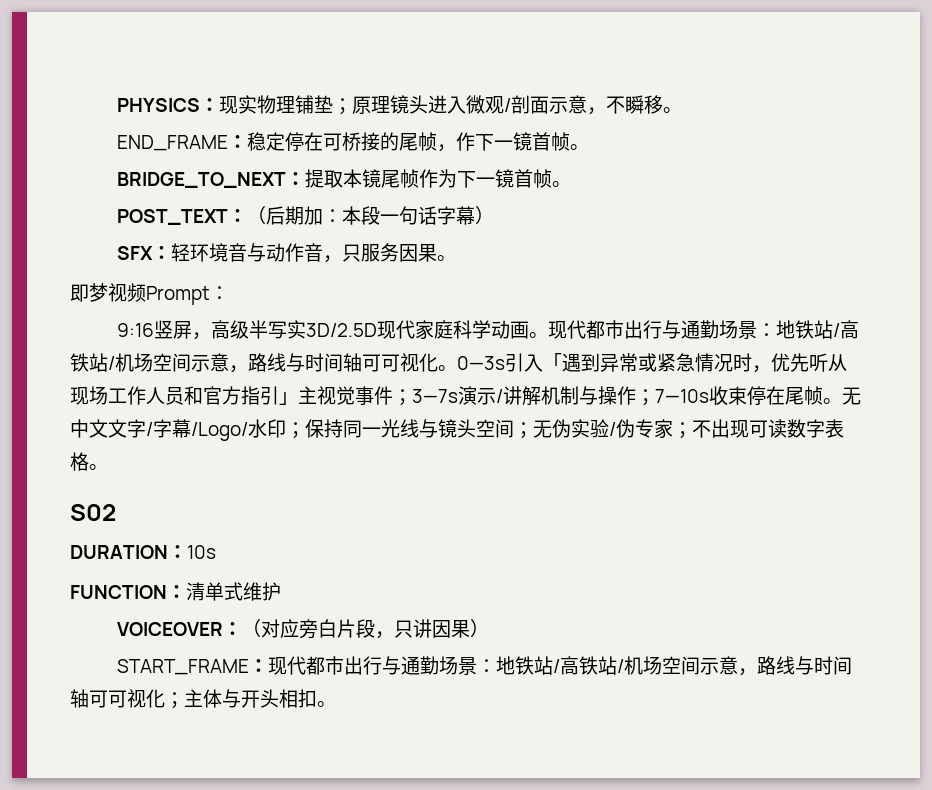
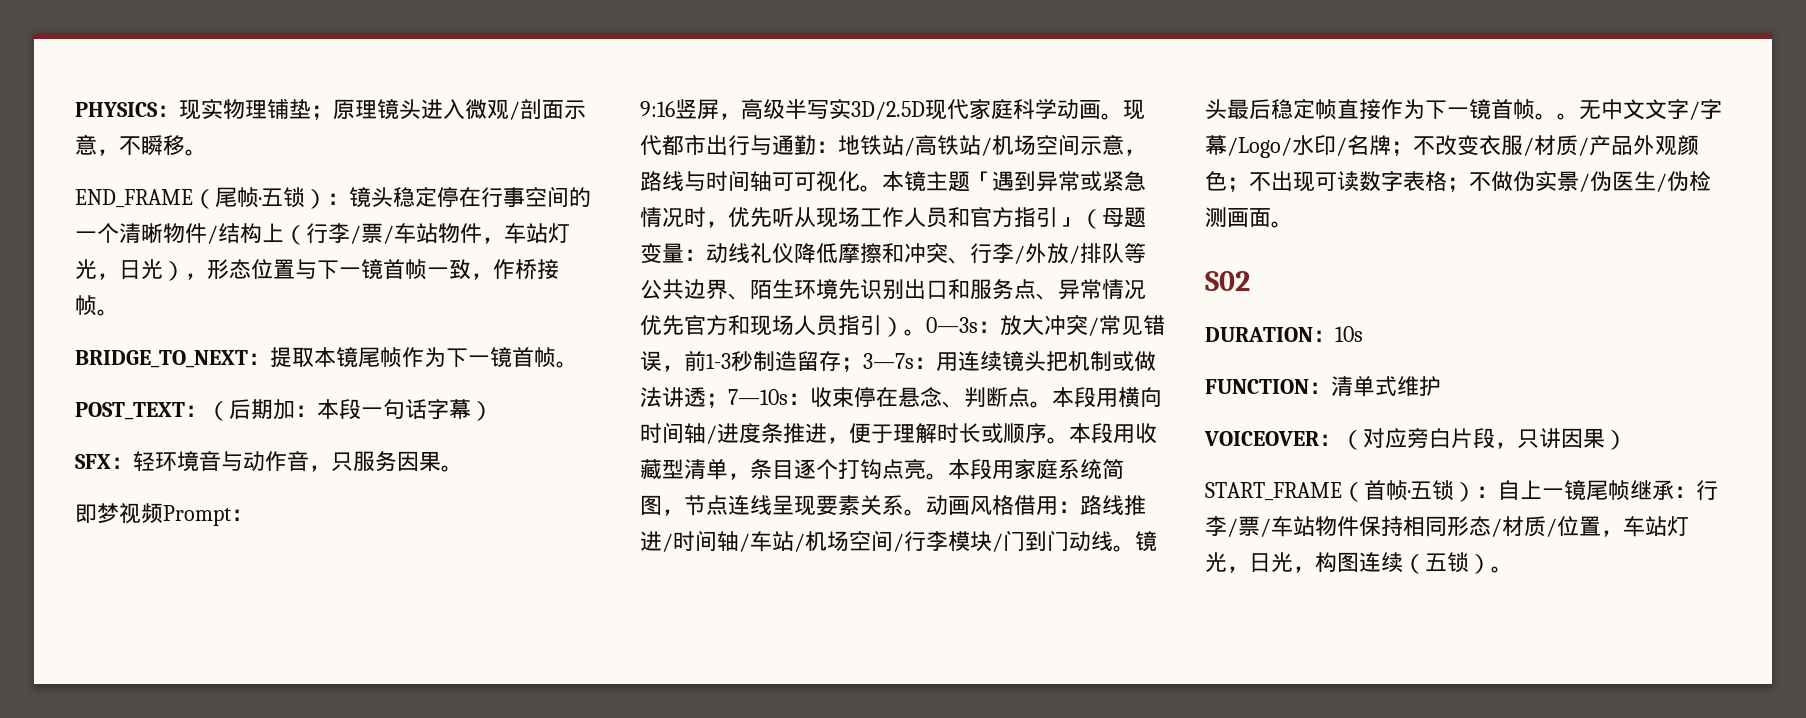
- END_FRAME：稳定停在可桥接的尾帧，作下一镜首帧。
+ END_FRAME（尾帧·五锁）：镜头稳定停在行事空间的一个清晰物件/结构上（行李/票/车站物件，车站灯光，日光），形态位置与下一镜首帧一致，作桥接帧。
- 现代都市出行与通勤场景：地铁站/高铁站/机场空间示意，路线与时间轴可可视化。
+ 现代都市出行与通勤：地铁站/高铁站/机场空间示意，路线与时间轴可可视化。
- 0—3s引入「遇到异常或紧急情况时，优先听从现场工作人员和官方指引」主视觉事件；3—7s演示/讲解机制与操作；7—10s收束停在尾帧。
+ 本镜主题「遇到异常或紧急情况时，优先听从现场工作人员和官方指引」（母题变量：动线礼仪降低摩擦和冲突、行李/外放/排队等公共边界、陌生环境先识别出口和服务点、异常情况优先官方和现场人员指引）。0—3s：放大冲突/常见错误，前1-3秒制造留存；3—7s：用连续镜头把机制或做法讲透；7—10s：收束停在悬念、判断点。本段用横向时间轴/进度条推进，便于理解时长或顺序。本段用收藏型清单，条目逐个打钩点亮。本段用家庭系统简图，节点连线呈现要素关系。动画风格借用：路线推进/时间轴/车站/机场空间/行李模块/门到门动线。镜头最后稳定帧直接作为下一镜首帧。。
- 无中文文字/字幕/Logo/水印；保持同一光线与镜头空间；无伪实验/伪专家；不出现可读数字表格。
+ 无中文文字/字幕/Logo/水印/名牌；不改变衣服/材质/产品外观颜色；不出现可读数字表格；不做伪实景/伪医生/伪检测画面。
- START_FRAME：现代都市出行与通勤场景：地铁站/高铁站/机场空间示意，路线与时间轴可可视化；主体与开头相扣。
+ START_FRAME（首帧·五锁）：自上一镜尾帧继承：行李/票/车站物件保持相同形态/材质/位置，车站灯光，日光，构图连续（五锁）。

